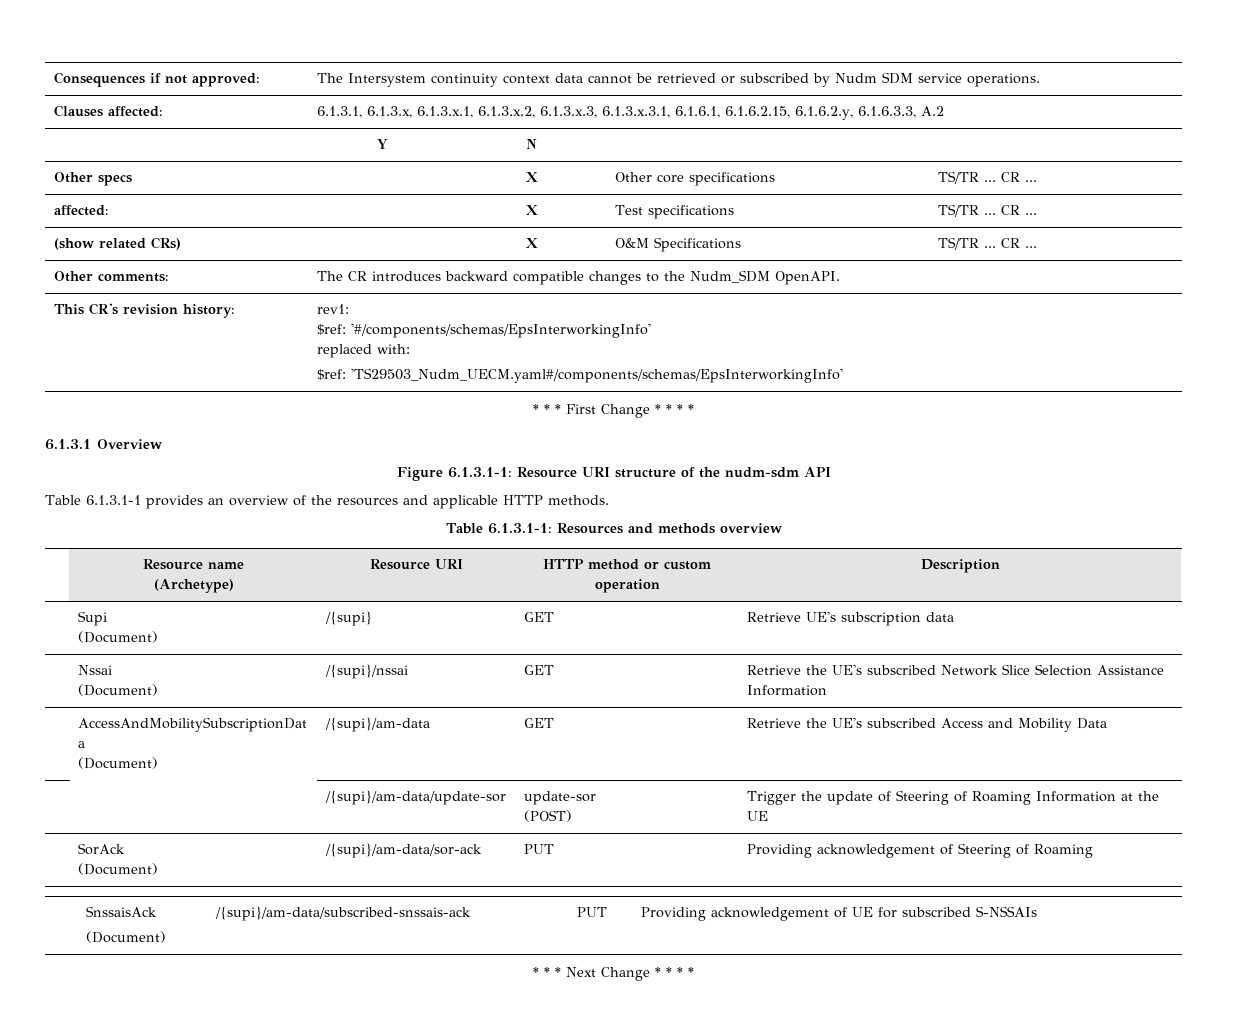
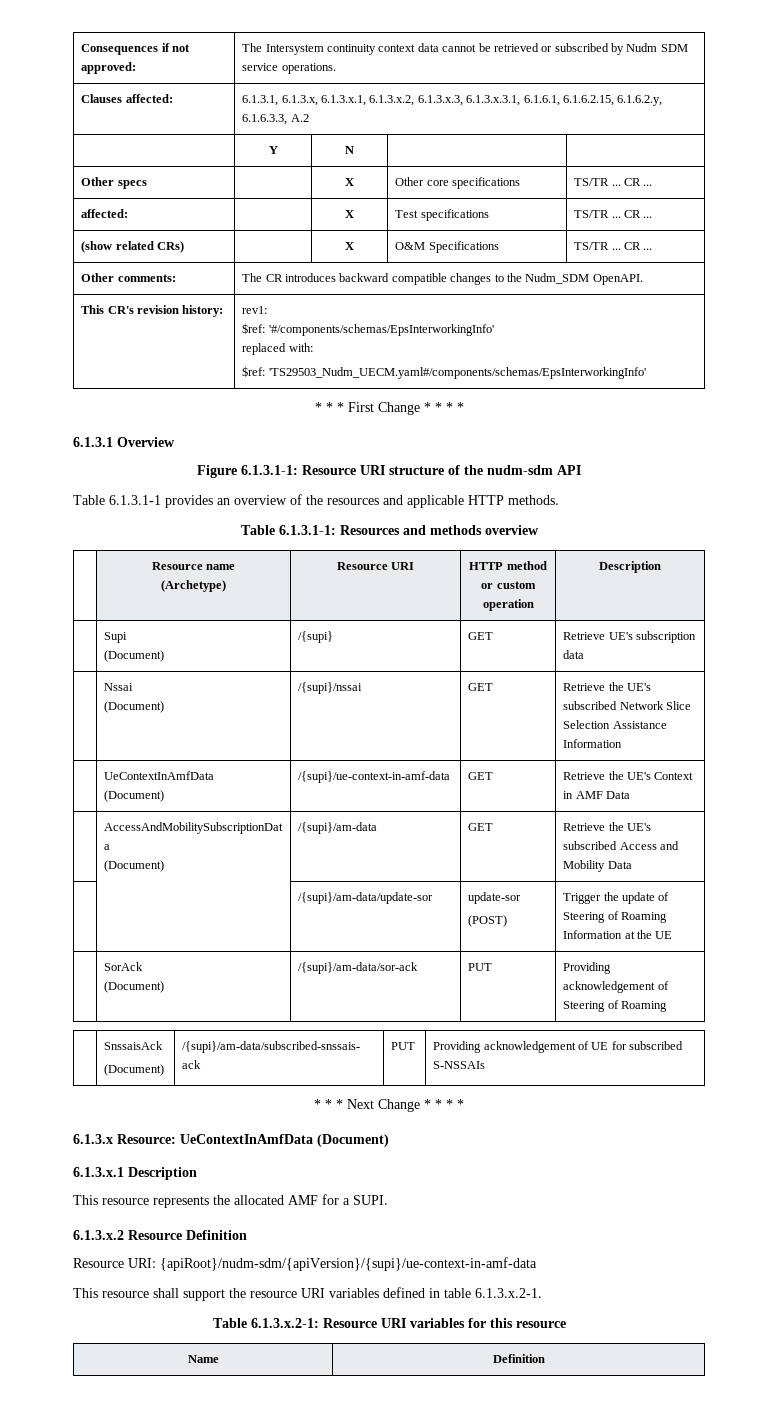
+ | UeContextInAmfData
+ (Document) | /{supi}/ue-context-in-amf-data | GET | Retrieve the UE's Context in AMF Data
+ 6.1.3.x Resource: UeContextInAmfData (Document)
+ 6.1.3.x.1 Description
+ This resource represents the allocated AMF for a SUPI.
+ 6.1.3.x.2 Resource Definition
+ Resource URI: {apiRoot}/nudm-sdm/{apiVersion}/{supi}/ue-context-in-amf-data
+ This resource shall support the resource URI variables defined in table 6.1.3.x.2-1.
+ Table 6.1.3.x.2-1: Resource URI variables for this resource
+ Name | Definition

